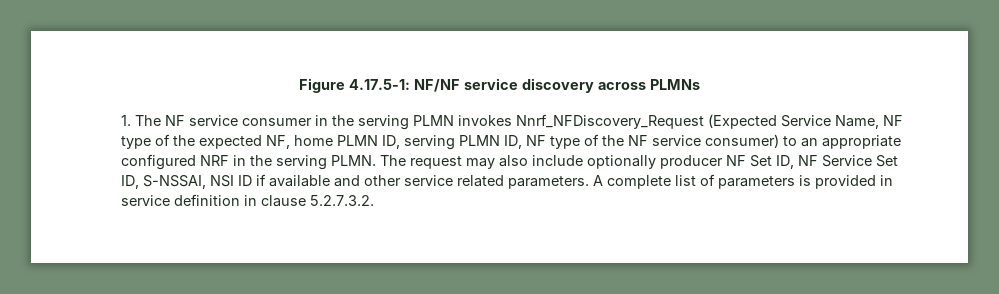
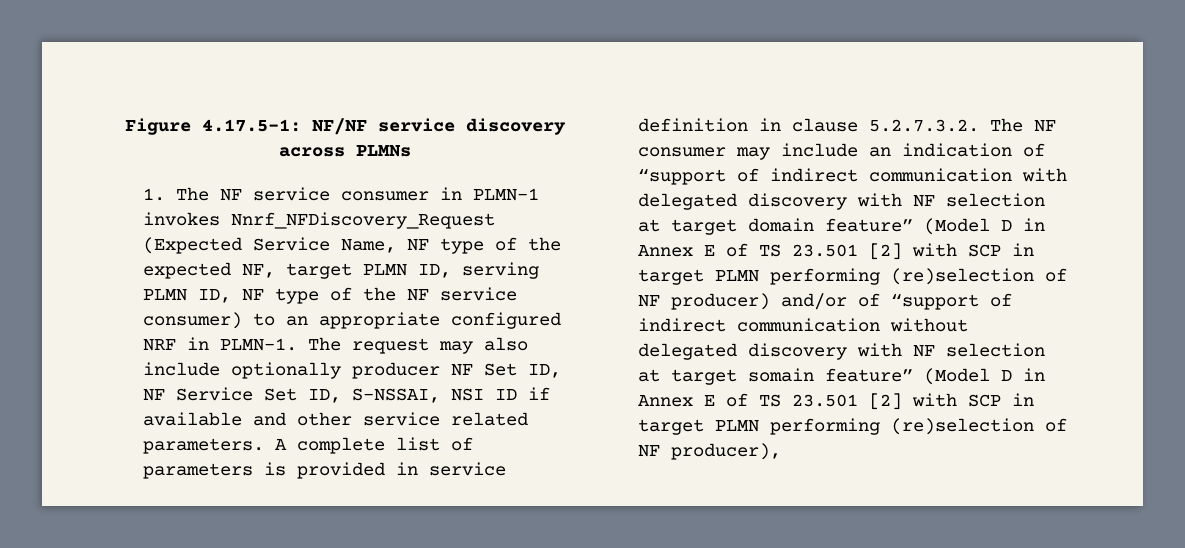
- 1. The NF service consumer in the serving PLMN invokes Nnrf_NFDiscovery_Request (Expected Service Name, NF type of the expected NF, home PLMN ID, serving PLMN ID, NF type of the NF service consumer) to an appropriate configured NRF in the serving PLMN.
+ 1. The NF service consumer in PLMN-1 invokes Nnrf_NFDiscovery_Request (Expected Service Name, NF type of the expected NF, target PLMN ID, serving PLMN ID, NF type of the NF service consumer) to an appropriate configured NRF in PLMN-1.
- A complete list of parameters is provided in service definition in clause 5.2.7.3.2.
+ A complete list of parameters is provided in service definition in clause 5.2.7.3.2. The NF consumer may include an indication of “support of indirect communication with delegated discovery with NF selection at target domain feature” (Model D in Annex E of TS 23.501 [2] with SCP in target PLMN performing (re)selection of NF producer) and/or of “support of indirect communication without delegated discovery with NF selection at target somain feature” (Model D in Annex E of TS 23.501 [2] with SCP in target PLMN performing (re)selection of NF producer),

